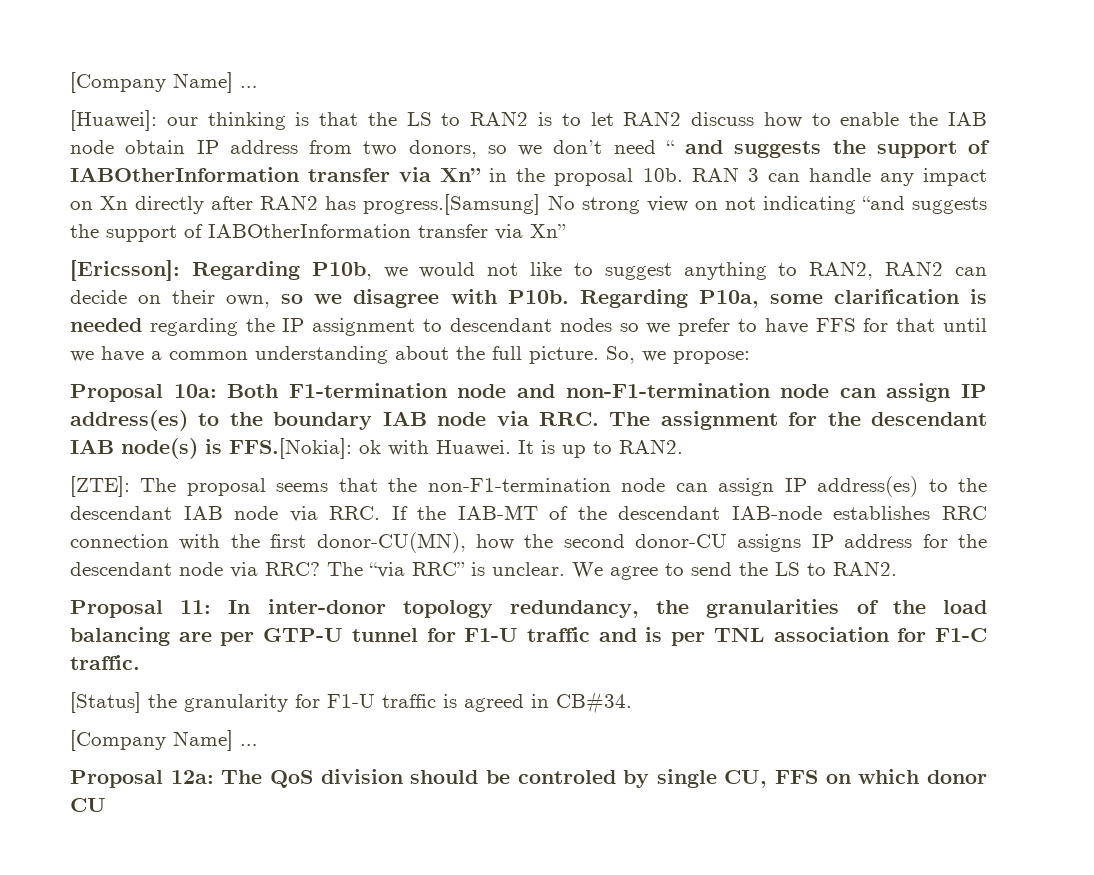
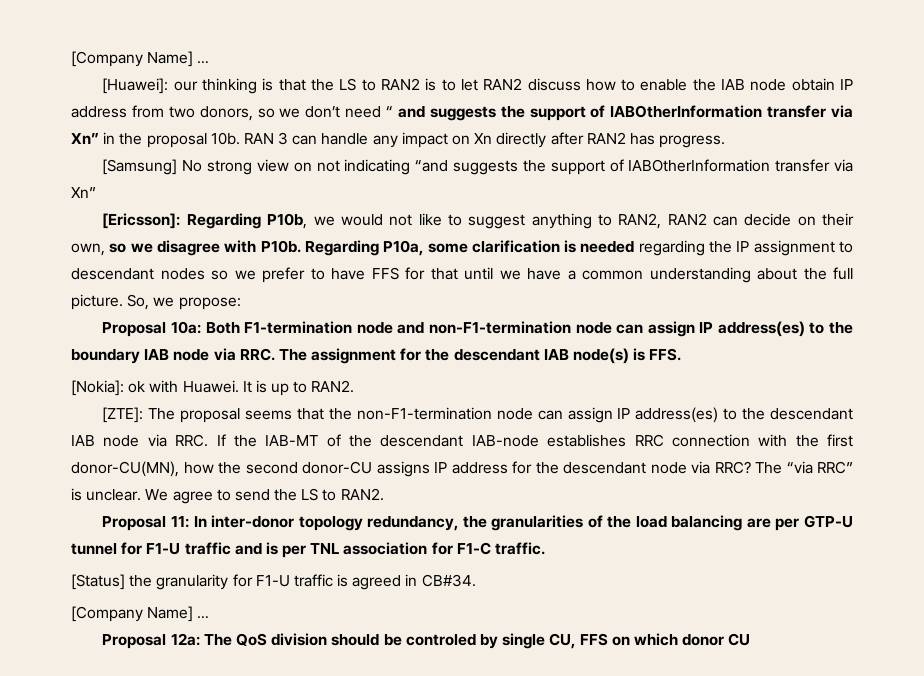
- RAN 3 can handle any impact on Xn directly after RAN2 has progress.[Samsung] No strong view on not indicating “and suggests the support of IABOtherInformation transfer via Xn”
+ RAN 3 can handle any impact on Xn directly after RAN2 has progress.
+ [Samsung] No strong view on not indicating “and suggests the support of IABOtherInformation transfer via Xn”
- Proposal 10a: Both F1-termination node and non-F1-termination node can assign IP address(es) to the boundary IAB node via RRC. The assignment for the descendant IAB node(s) is FFS.[Nokia]: ok with Huawei.
+ Proposal 10a: Both F1-termination node and non-F1-termination node can assign IP address(es) to the boundary IAB node via RRC. The assignment for the descendant IAB node(s) is FFS.
+ [Nokia]: ok with Huawei.

